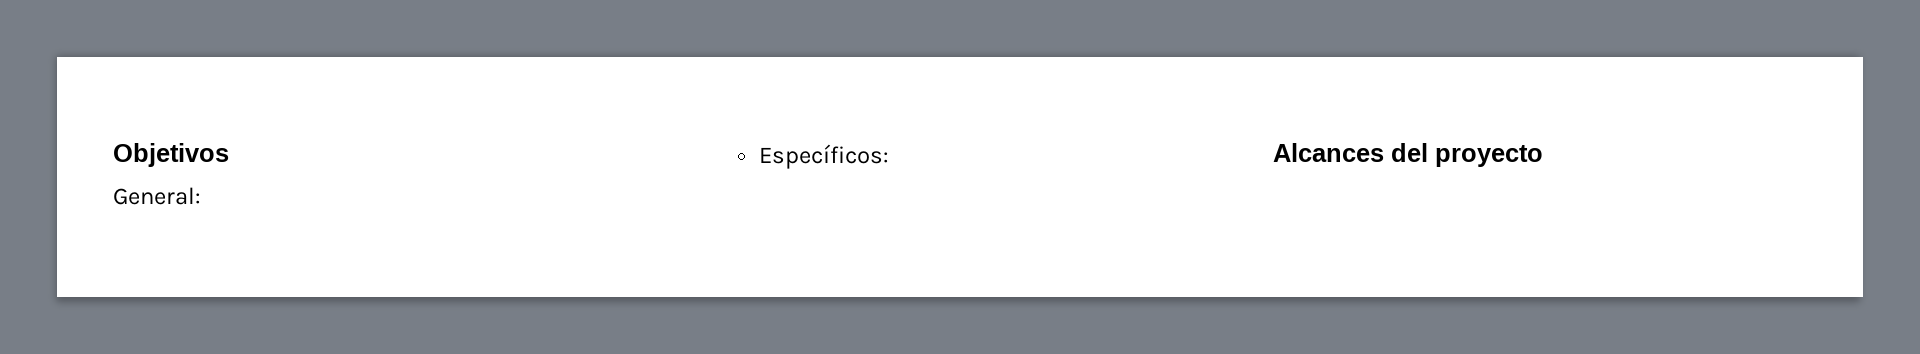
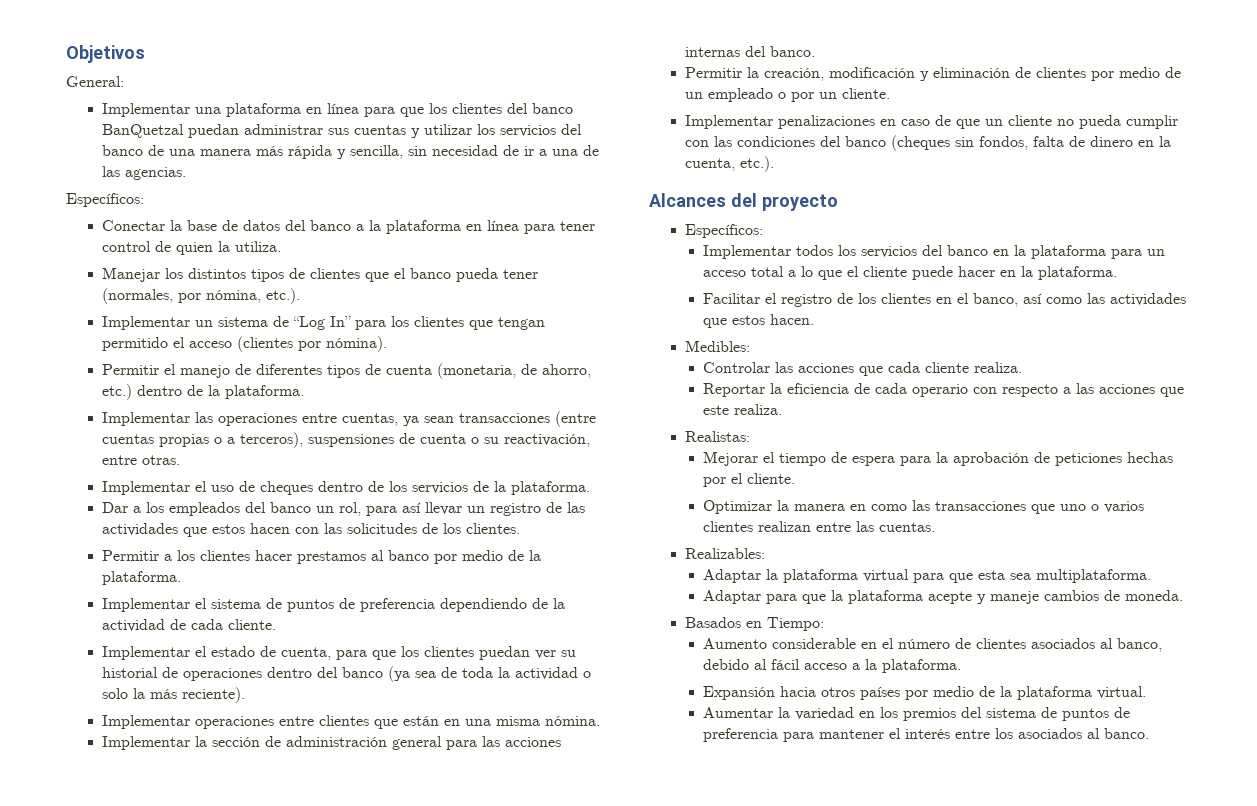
+ Implementar una plataforma en línea para que los clientes del banco BanQuetzal puedan administrar sus cuentas y utilizar los servicios del banco de una manera más rápida y sencilla, sin necesidad de ir a una de las agencias.
  Específicos:
+ Conectar la base de datos del banco a la plataforma en línea para tener control de quien la utiliza.
+ Manejar los distintos tipos de clientes que el banco pueda tener (normales, por nómina, etc.).
+ Implementar un sistema de “Log In” para los clientes que tengan permitido el acceso (clientes por nómina).
+ Permitir el manejo de diferentes tipos de cuenta (monetaria, de ahorro, etc.) dentro de la plataforma.
+ Implementar las operaciones entre cuentas, ya sean transacciones (entre cuentas propias o a terceros), suspensiones de cuenta o su reactivación, entre otras.
+ Implementar el uso de cheques dentro de los servicios de la plataforma.
+ Dar a los empleados del banco un rol, para así llevar un registro de las actividades que estos hacen con las solicitudes de los clientes.
+ Permitir a los clientes hacer prestamos al banco por medio de la plataforma.
+ Implementar el sistema de puntos de preferencia dependiendo de la actividad de cada cliente.
+ Implementar el estado de cuenta, para que los clientes puedan ver su historial de operaciones dentro del banco (ya sea de toda la actividad o solo la más reciente).
+ Implementar operaciones entre clientes que están en una misma nómina.
+ Implementar la sección de administración general para las acciones internas del banco.
+ Permitir la creación, modificación y eliminación de clientes por medio de un empleado o por un cliente.
+ Implementar penalizaciones en caso de que un cliente no pueda cumplir con las condiciones del banco (cheques sin fondos, falta de dinero en la cuenta, etc.).
  Alcances del proyecto
+ Específicos:
+ Implementar todos los servicios del banco en la plataforma para un acceso total a lo que el cliente puede hacer en la plataforma.
+ Facilitar el registro de los clientes en el banco, así como las actividades que estos hacen.
+ Medibles:
+ Controlar las acciones que cada cliente realiza.
+ Reportar la eficiencia de cada operario con respecto a las acciones que este realiza.
+ Realistas:
+ Mejorar el tiempo de espera para la aprobación de peticiones hechas por el cliente.
+ Optimizar la manera en como las transacciones que uno o varios clientes realizan entre las cuentas.
+ Realizables:
+ Adaptar la plataforma virtual para que esta sea multiplataforma.
+ Adaptar para que la plataforma acepte y maneje cambios de moneda.
+ Basados en Tiempo:
+ Aumento considerable en el número de clientes asociados al banco, debido al fácil acceso a la plataforma.
+ Expansión hacia otros países por medio de la plataforma virtual.
+ Aumentar la variedad en los premios del sistema de puntos de preferencia para mantener el interés entre los asociados al banco.

